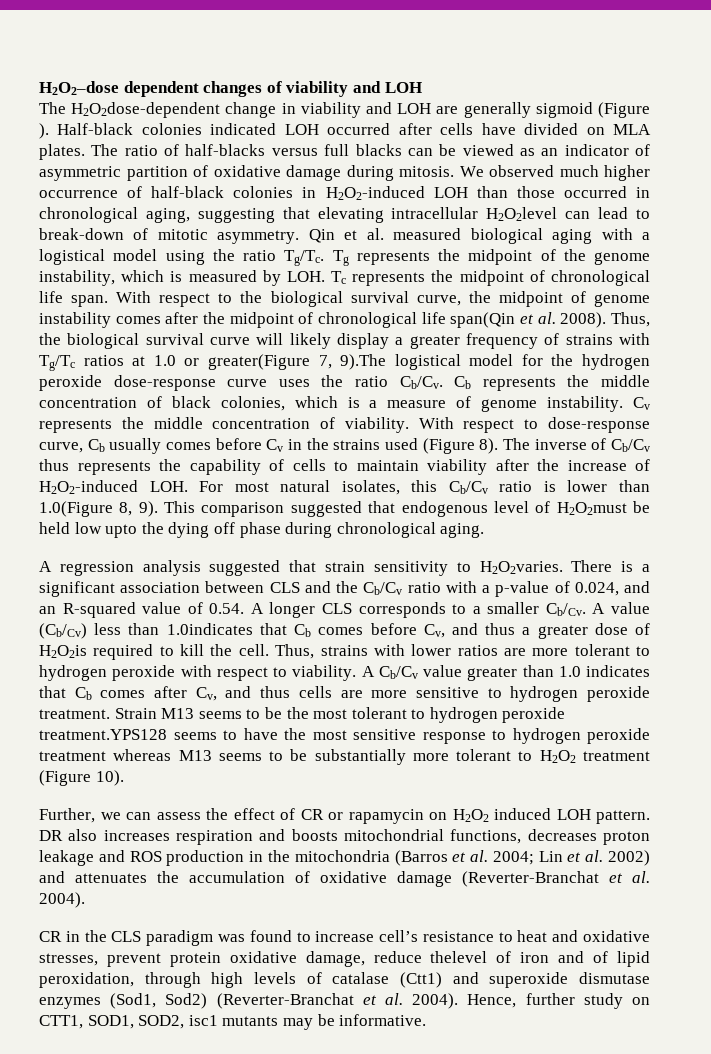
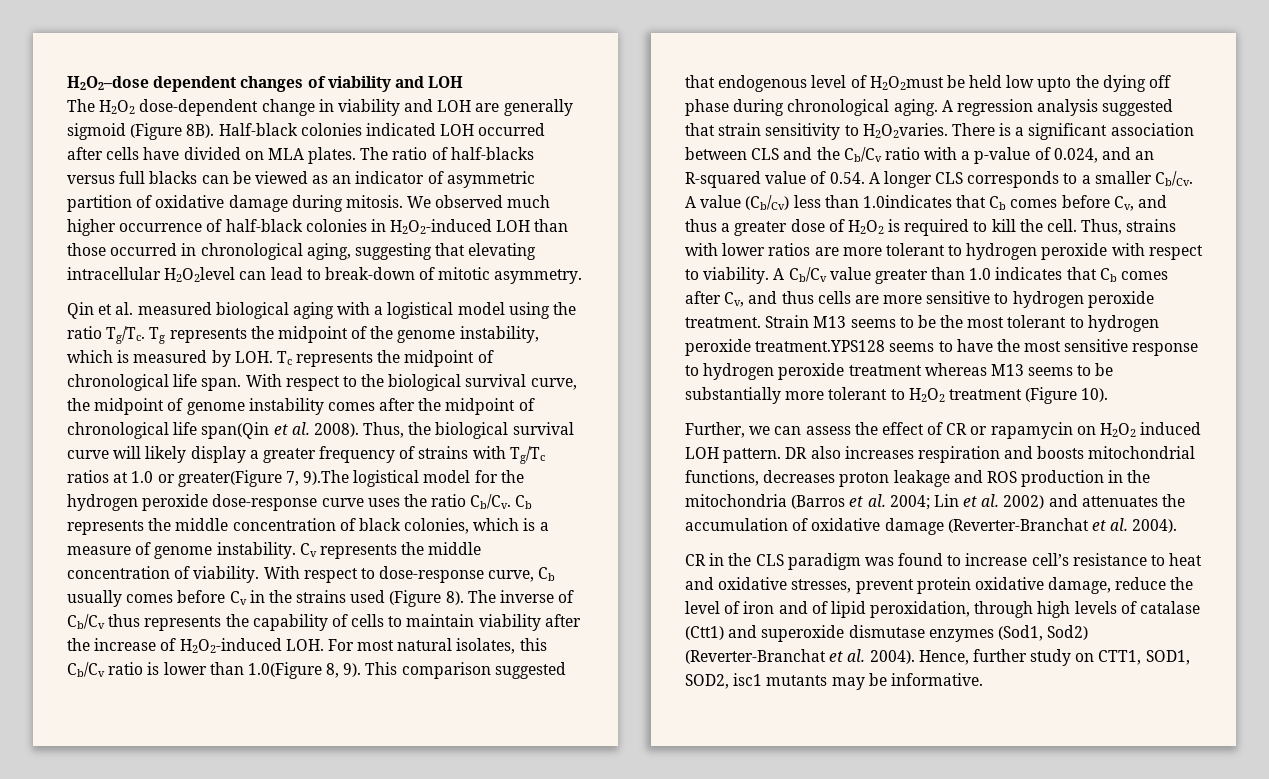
- The H2O2dose-dependent change in viability and LOH are generally sigmoid (Figure ).
+ The H2O2 dose-dependent change in viability and LOH are generally sigmoid (Figure 8B).
- We observed much higher occurrence of half-black colonies in H2O2-induced LOH than those occurred in chronological aging, suggesting that elevating intracellular H2O2level can lead to break-down of mitotic asymmetry. Qin et al. measured biological aging with a logistical model using the ratio Tg/Tc.
+ We observed much higher occurrence of half-black colonies in H2O2-induced LOH than those occurred in chronological aging, suggesting that elevating intracellular H2O2level can lead to break-down of mitotic asymmetry.
+ Qin et al. measured biological aging with a logistical model using the ratio Tg/Tc.
- This comparison suggested that endogenous level of H2O2must be held low upto the dying off phase during chronological aging.
- A regression analysis suggested that strain sensitivity to H2O2varies.
+ This comparison suggested that endogenous level of H2O2must be held low upto the dying off phase during chronological aging. A regression analysis suggested that strain sensitivity to H2O2varies.
- A value (Cb/Cv) less than 1.0indicates that Cb comes before Cv, and thus a greater dose of H2O2is required to kill the cell.
+ A value (Cb/Cv) less than 1.0indicates that Cb comes before Cv, and thus a greater dose of H2O2 is required to kill the cell.
- CR in the CLS paradigm was found to increase cell’s resistance to heat and oxidative stresses, prevent protein oxidative damage, reduce thelevel of iron and of lipid peroxidation, through high levels of catalase (Ctt1) and superoxide dismutase enzymes (Sod1, Sod2) (Reverter-Branchat et al. 2004).
+ CR in the CLS paradigm was found to increase cell’s resistance to heat and oxidative stresses, prevent protein oxidative damage, reduce the level of iron and of lipid peroxidation, through high levels of catalase (Ctt1) and superoxide dismutase enzymes (Sod1, Sod2) (Reverter-Branchat et al. 2004).

